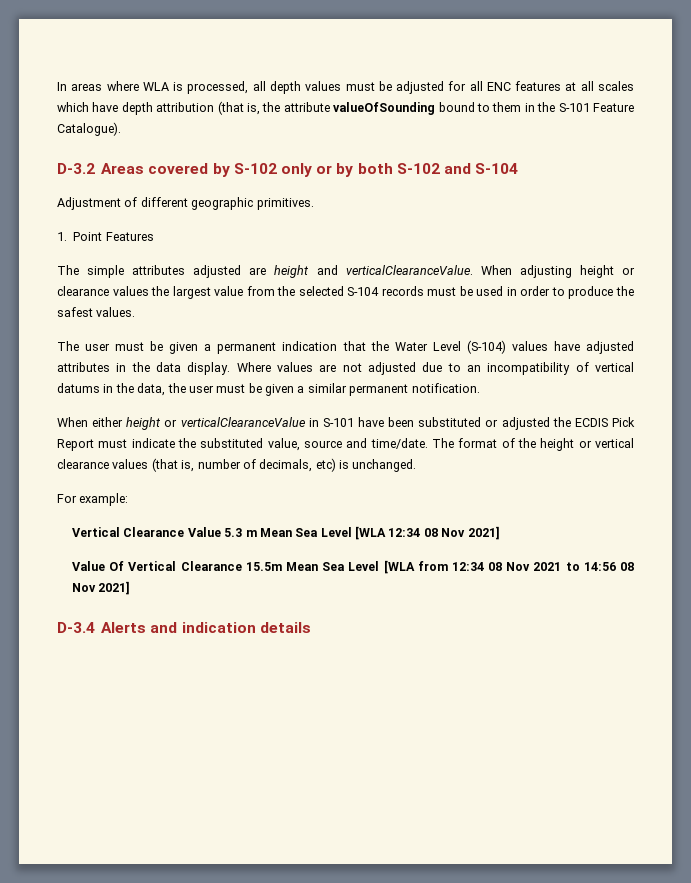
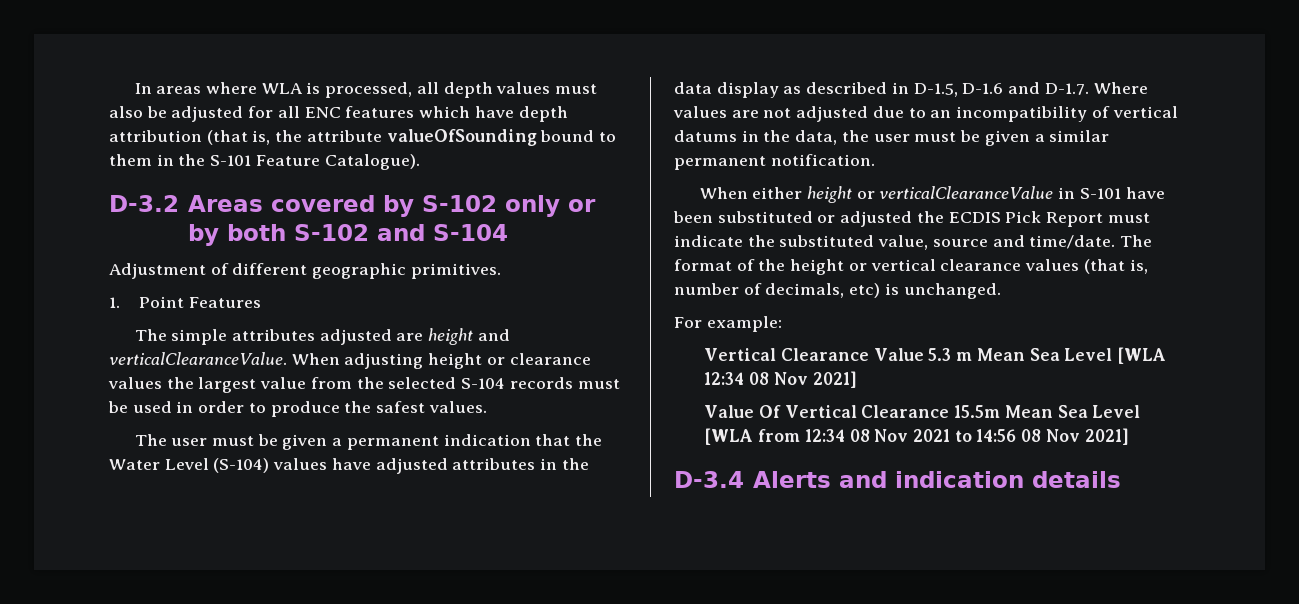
- In areas where WLA is processed, all depth values must be adjusted for all ENC features at all scales which have depth attribution (that is, the attribute valueOfSounding bound to them in the S-101 Feature Catalogue).
+ In areas where WLA is processed, all depth values must also be adjusted for all ENC features which have depth attribution (that is, the attribute valueOfSounding bound to them in the S-101 Feature Catalogue).
- The user must be given a permanent indication that the Water Level (S-104) values have adjusted attributes in the data display. Where values are not adjusted due to an incompatibility of vertical datums in the data, the user must be given a similar permanent notification.
+ The user must be given a permanent indication that the Water Level (S-104) values have adjusted attributes in the data display as described in D-1.5, D-1.6 and D-1.7. Where values are not adjusted due to an incompatibility of vertical datums in the data, the user must be given a similar permanent notification.

